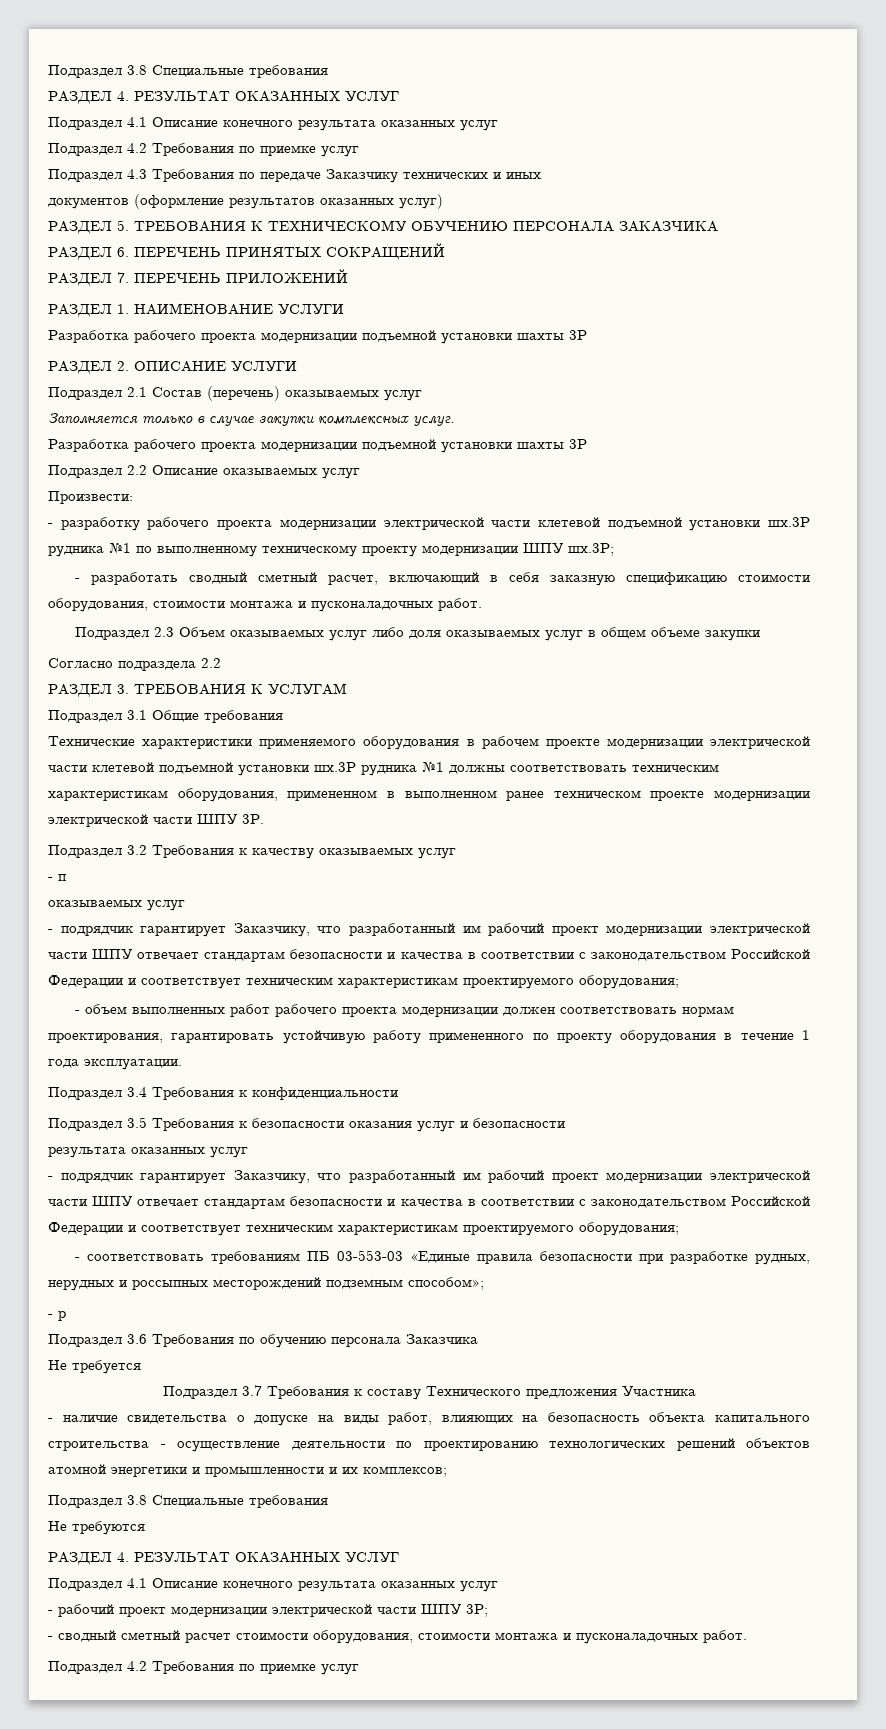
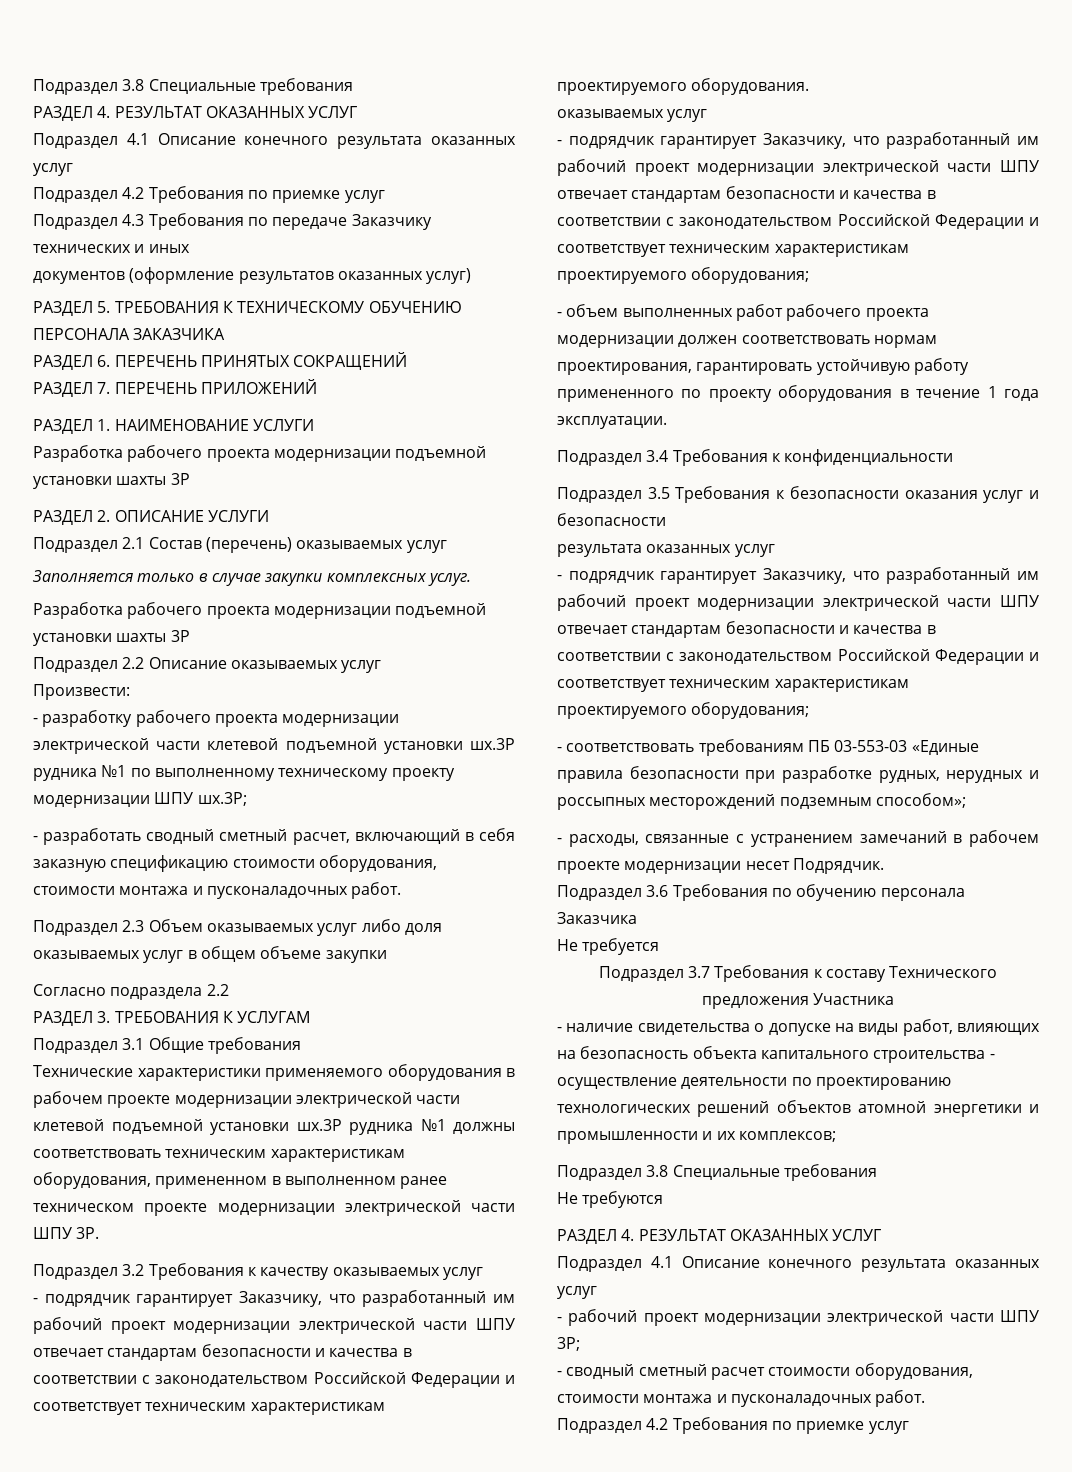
- - п
+ - подрядчик гарантирует Заказчику, что разработанный им рабочий проект модернизации электрической части ШПУ отвечает стандартам безопасности и качества в соответствии с законодательством Российской Федерации и соответствует техническим характеристикам проектируемого оборудования.
- - р
+ - расходы, связанные с устранением замечаний в рабочем проекте модернизации несет Подрядчик.

